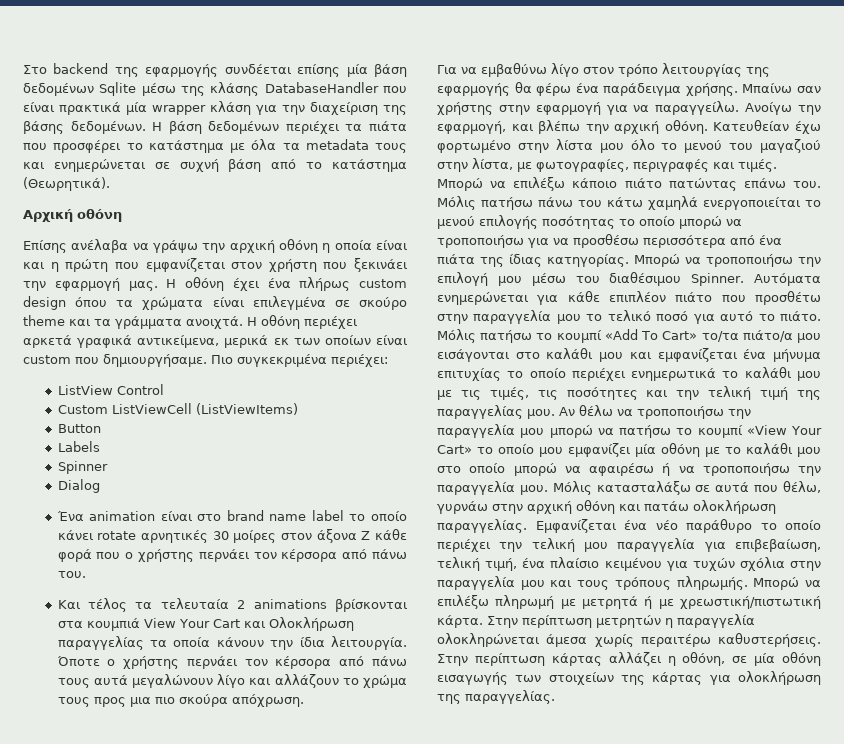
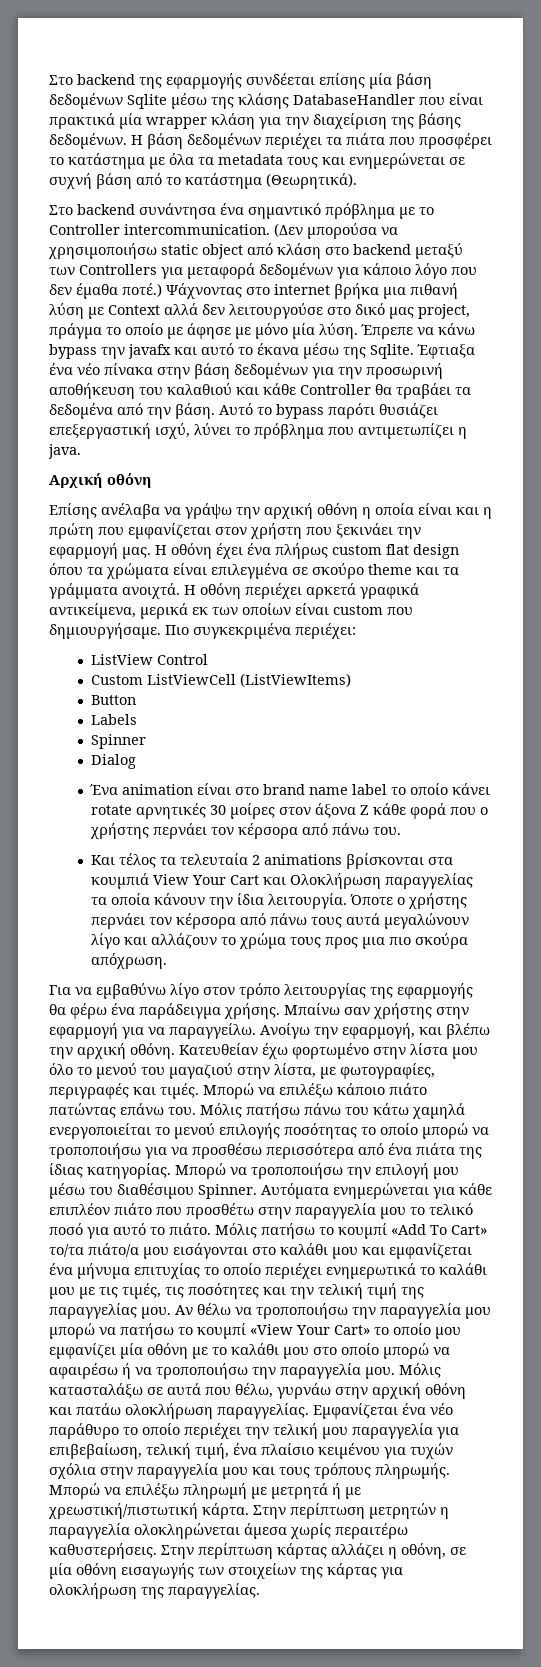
+ Στο backend συνάντησα ένα σημαντικό πρόβλημα με το Controller intercommunication. (Δεν μπορούσα να χρησιμοποιήσω static object από κλάση στο backend μεταξύ των Controllers για μεταφορά δεδομένων για κάποιο λόγο που δεν έμαθα ποτέ.) Ψάχνοντας στο internet βρήκα μια πιθανή λύση με Context αλλά δεν λειτουργούσε στο δικό μας project, πράγμα το οποίο με άφησε με μόνο μία λύση. Έπρεπε να κάνω bypass την javafx και αυτό το έκανα μέσω της Sqlite. Έφτιαξα ένα νέο πίνακα στην βάση δεδομένων για την προσωρινή αποθήκευση του καλαθιού και κάθε Controller θα τραβάει τα δεδομένα από την βάση. Αυτό το bypass παρότι θυσιάζει επεξεργαστική ισχύ, λύνει το πρόβλημα που αντιμετωπίζει η java.
- Η οθόνη έχει ένα πλήρως custom design όπου τα χρώματα είναι επιλεγμένα σε σκούρο theme και τα γράμματα ανοιχτά.
+ Η οθόνη έχει ένα πλήρως custom flat design όπου τα χρώματα είναι επιλεγμένα σε σκούρο theme και τα γράμματα ανοιχτά.

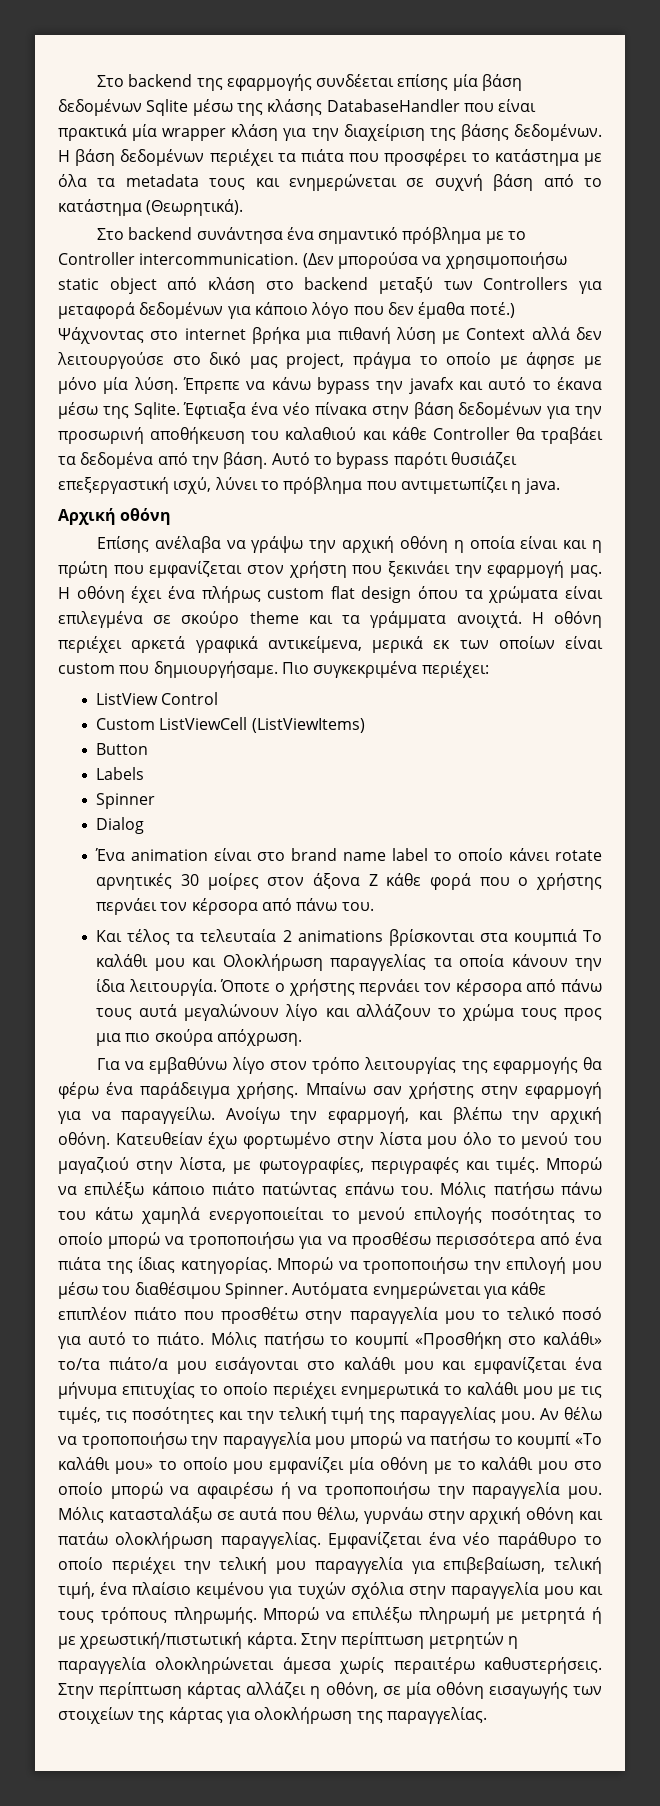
- Και τέλος τα τελευταία 2 animations βρίσκονται στα κουμπιά View Your Cart και Ολοκλήρωση παραγγελίας τα οποία κάνουν την ίδια λειτουργία.
+ Και τέλος τα τελευταία 2 animations βρίσκονται στα κουμπιά Το καλάθι μου και Ολοκλήρωση παραγγελίας τα οποία κάνουν την ίδια λειτουργία.
- Μόλις πατήσω το κουμπί «Add To Cart» το/τα πιάτο/α μου εισάγονται στο καλάθι μου και εμφανίζεται ένα μήνυμα επιτυχίας το οποίο περιέχει ενημερωτικά το καλάθι μου με τις τιμές, τις ποσότητες και την τελική τιμή της παραγγελίας μου.
+ Μόλις πατήσω το κουμπί «Προσθήκη στο καλάθι» το/τα πιάτο/α μου εισάγονται στο καλάθι μου και εμφανίζεται ένα μήνυμα επιτυχίας το οποίο περιέχει ενημερωτικά το καλάθι μου με τις τιμές, τις ποσότητες και την τελική τιμή της παραγγελίας μου.
- Αν θέλω να τροποποιήσω την παραγγελία μου μπορώ να πατήσω το κουμπί «View Your Cart» το οποίο μου εμφανίζει μία οθόνη με το καλάθι μου στο οποίο μπορώ να αφαιρέσω ή να τροποποιήσω την παραγγελία μου.
+ Αν θέλω να τροποποιήσω την παραγγελία μου μπορώ να πατήσω το κουμπί «Το καλάθι μου» το οποίο μου εμφανίζει μία οθόνη με το καλάθι μου στο οποίο μπορώ να αφαιρέσω ή να τροποποιήσω την παραγγελία μου.

